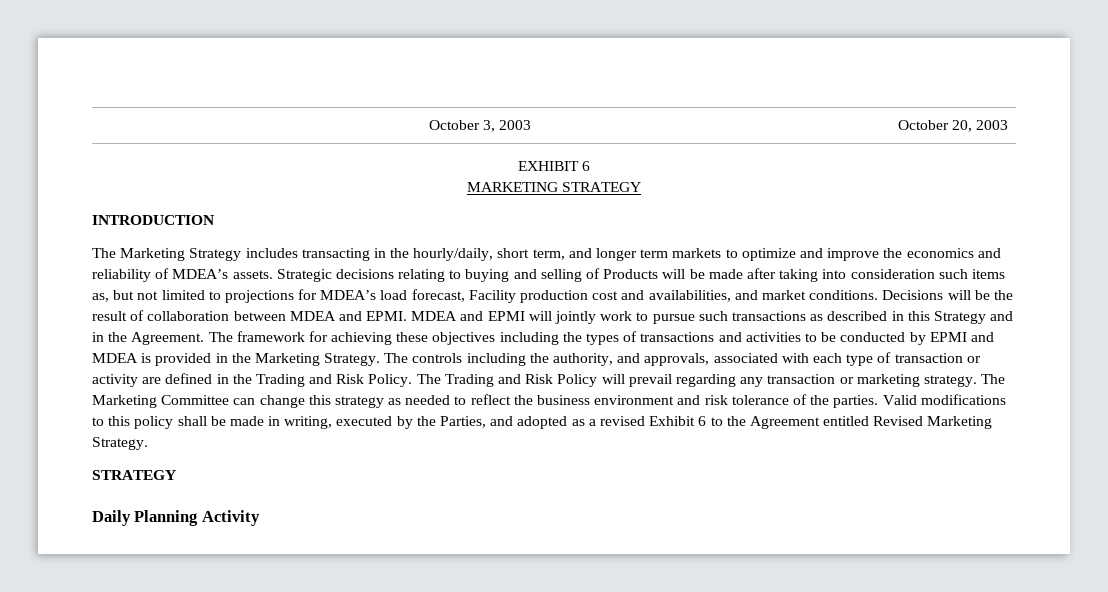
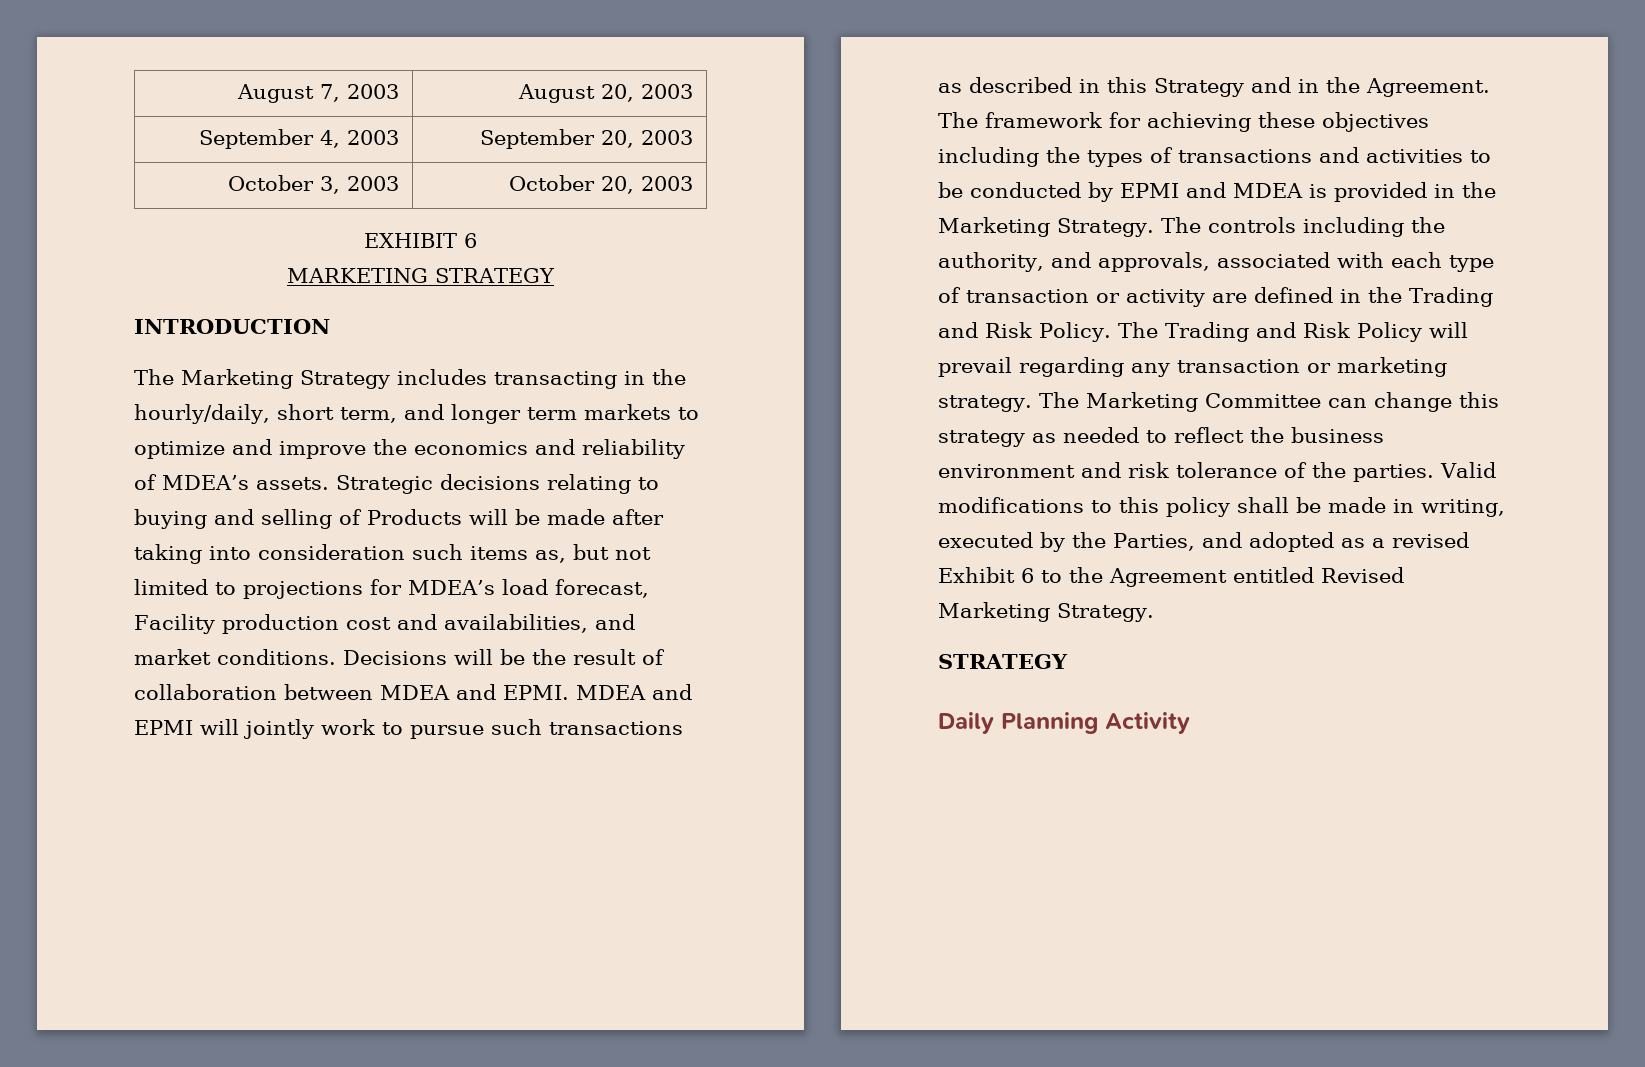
+ August 7, 2003 | August 20, 2003
+ September 4, 2003 | September 20, 2003

